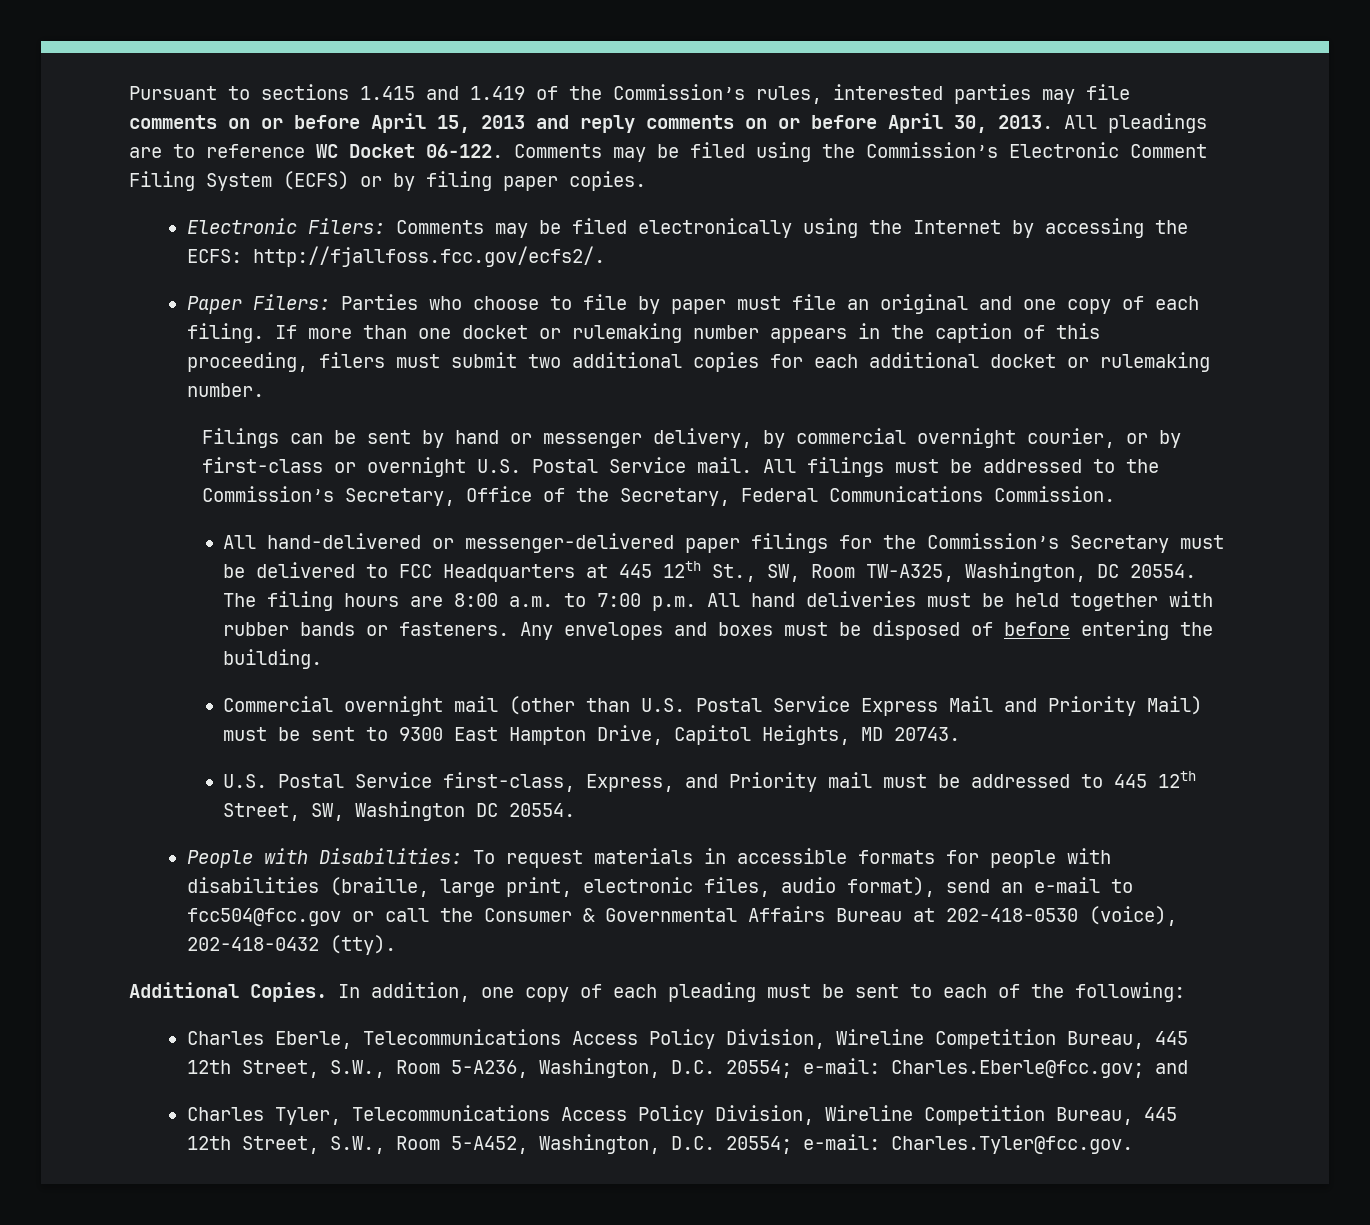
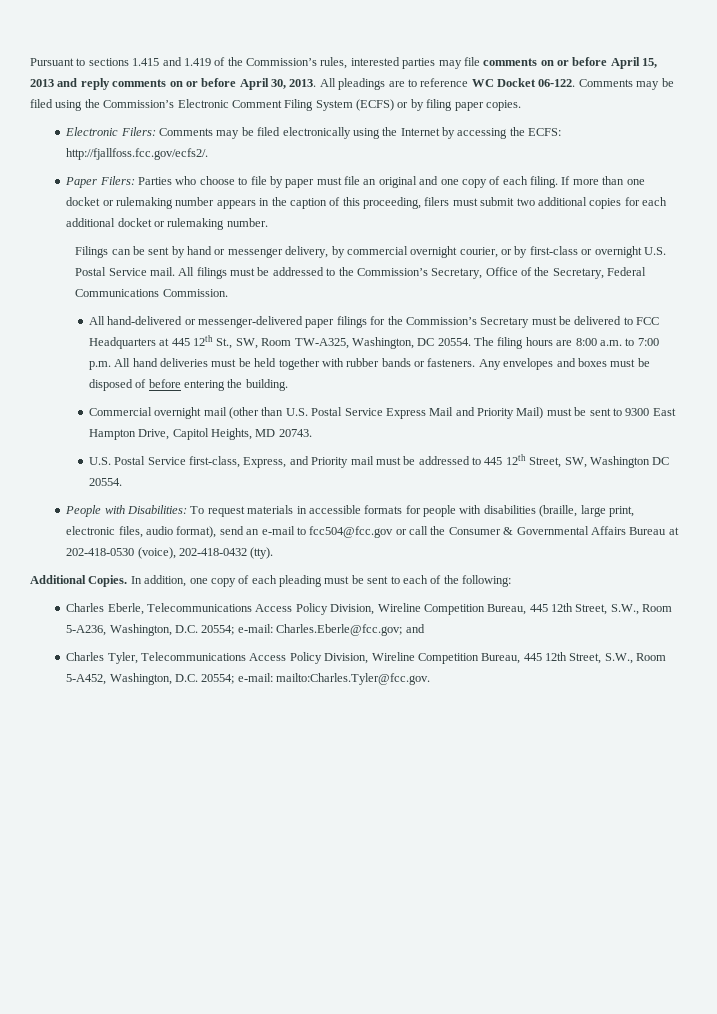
- Charles Tyler, Telecommunications Access Policy Division, Wireline Competition Bureau, 445 12th Street, S.W., Room 5-A452, Washington, D.C. 20554; e-mail: Charles.Tyler@fcc.gov.
+ Charles Tyler, Telecommunications Access Policy Division, Wireline Competition Bureau, 445 12th Street, S.W., Room 5-A452, Washington, D.C. 20554; e-mail: mailto:Charles.Tyler@fcc.gov.

